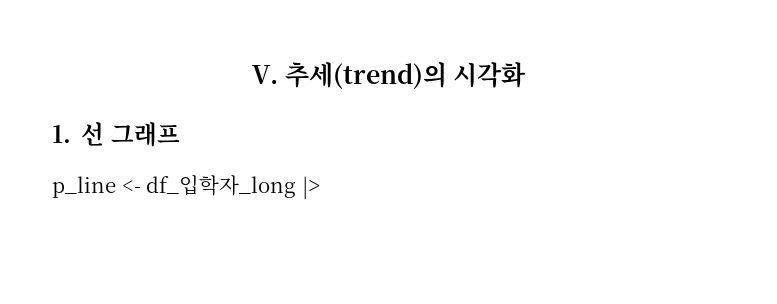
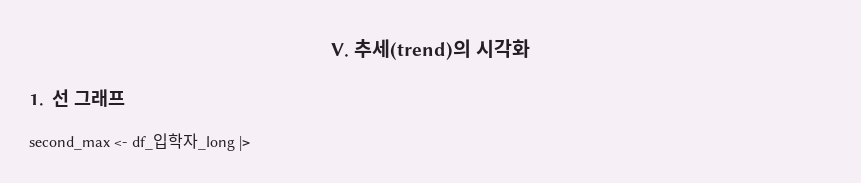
- p_line <- df_입학자_long |>
+ second_max <- df_입학자_long |>

